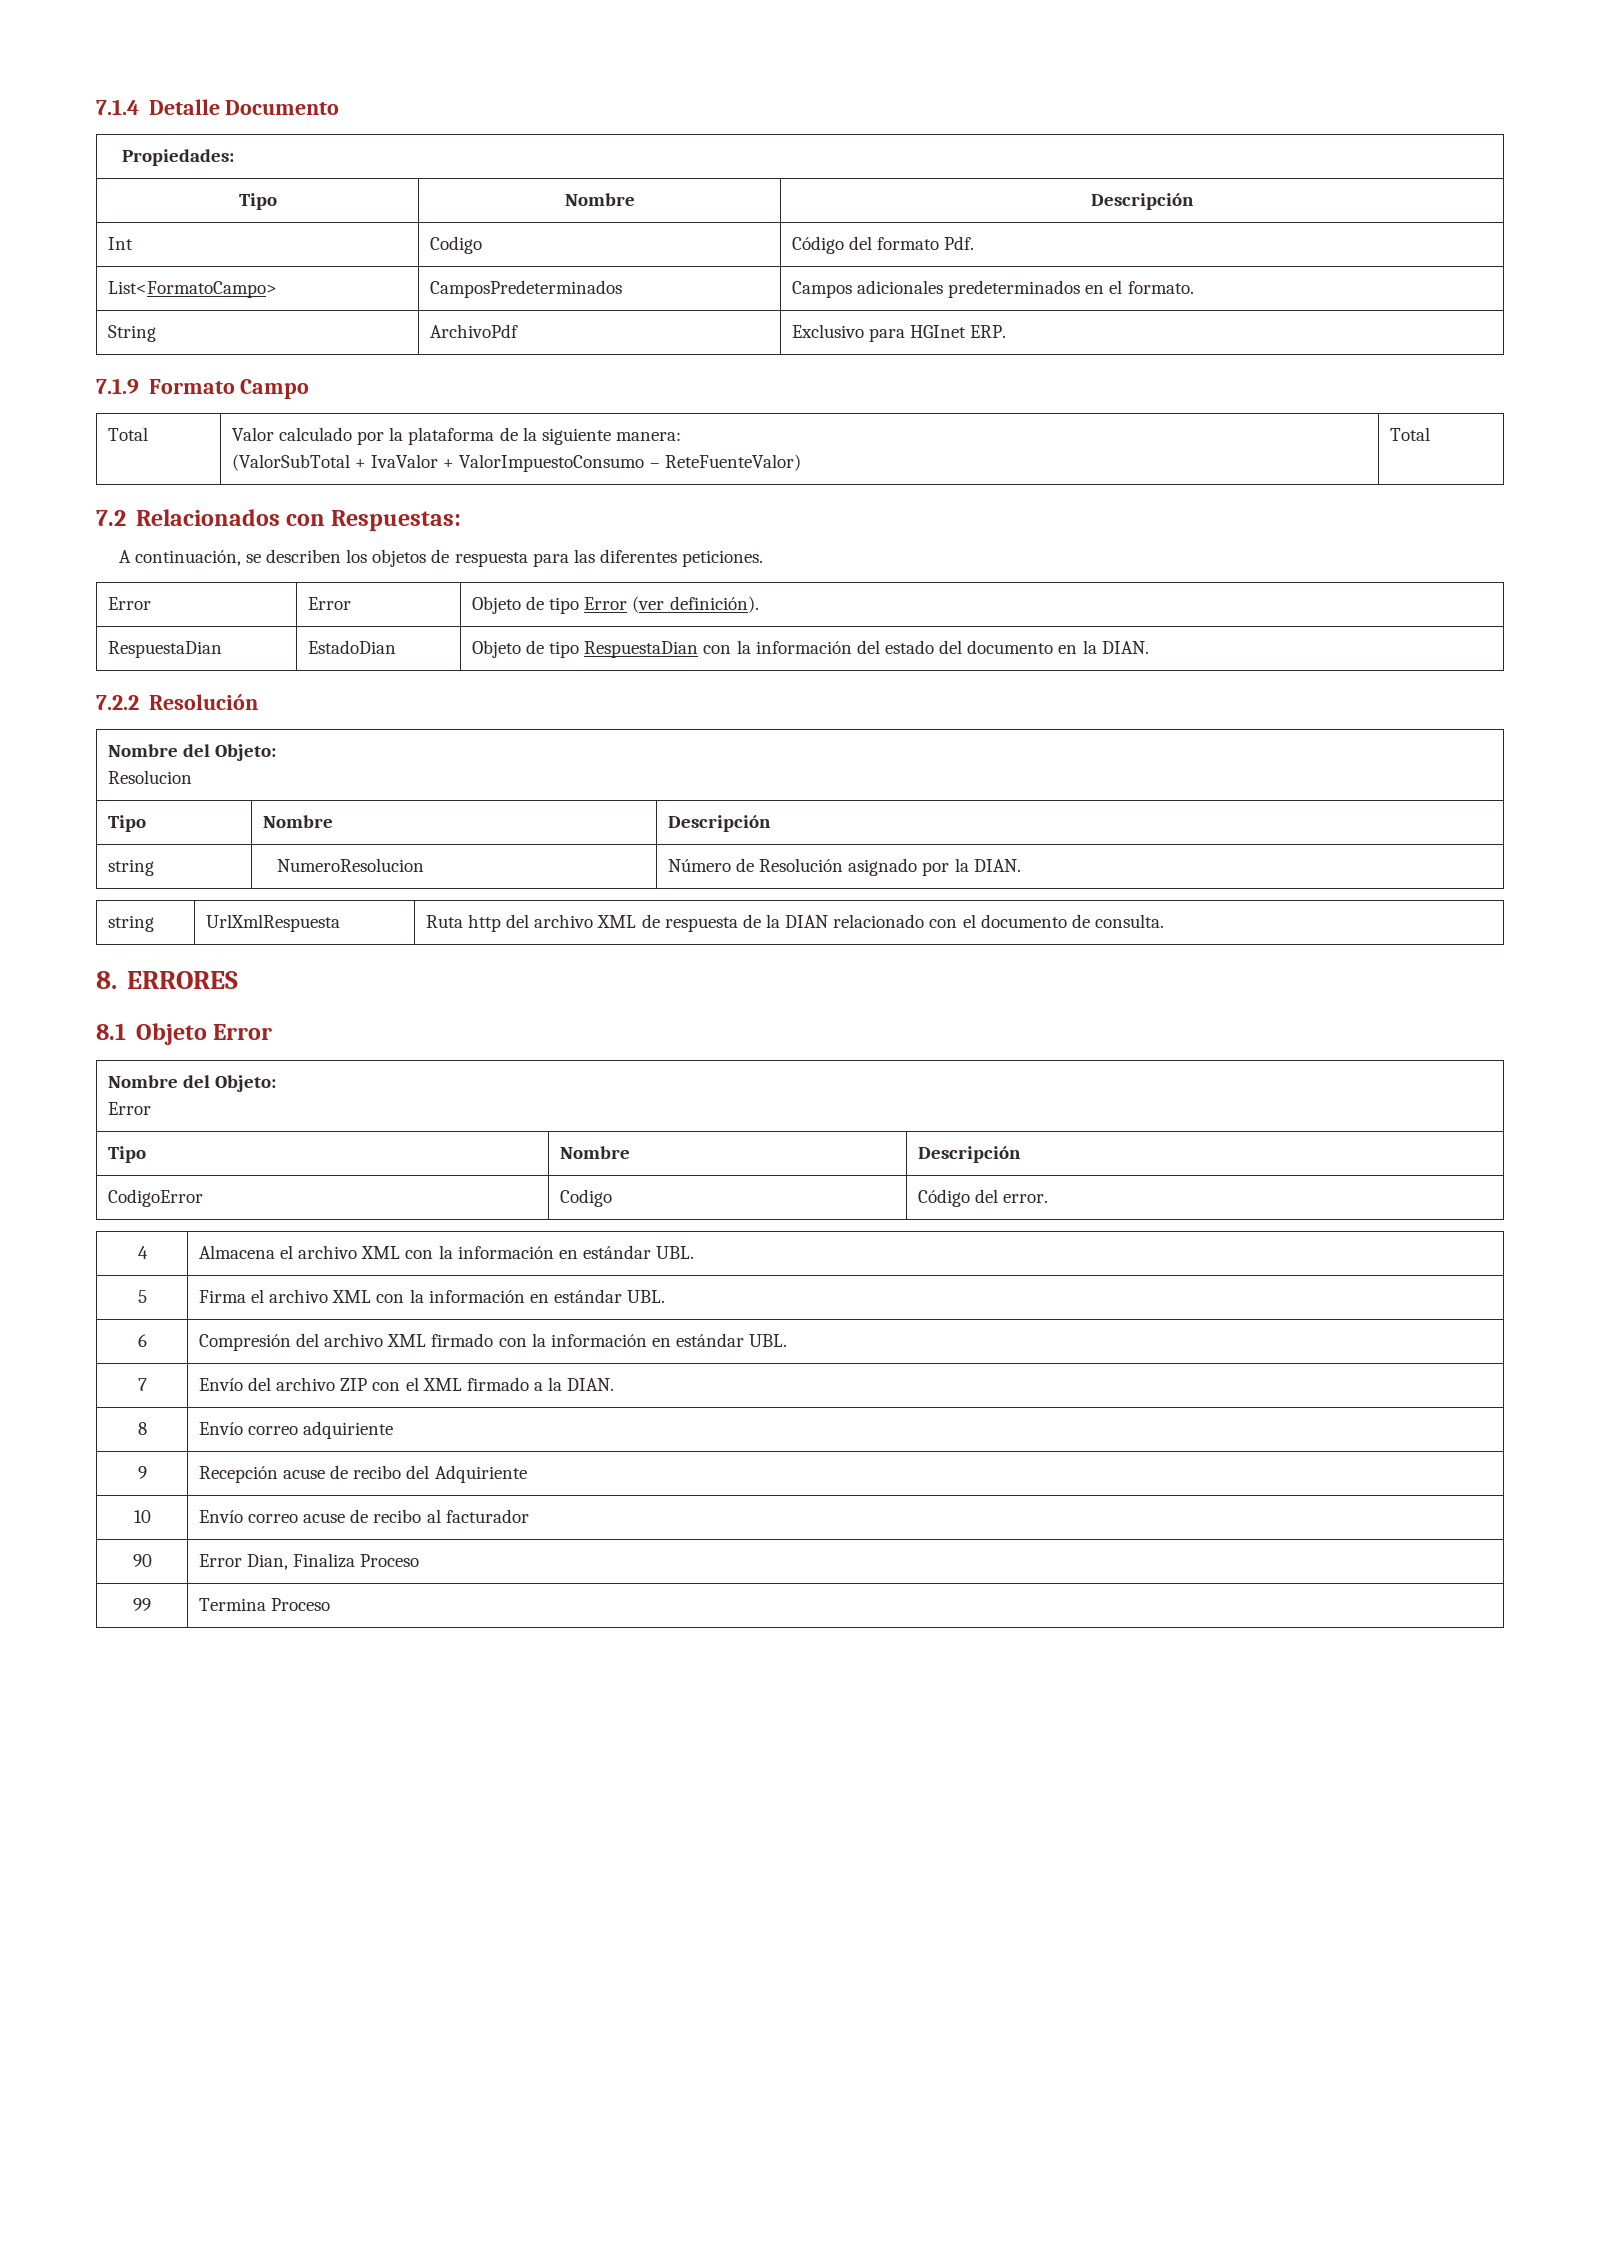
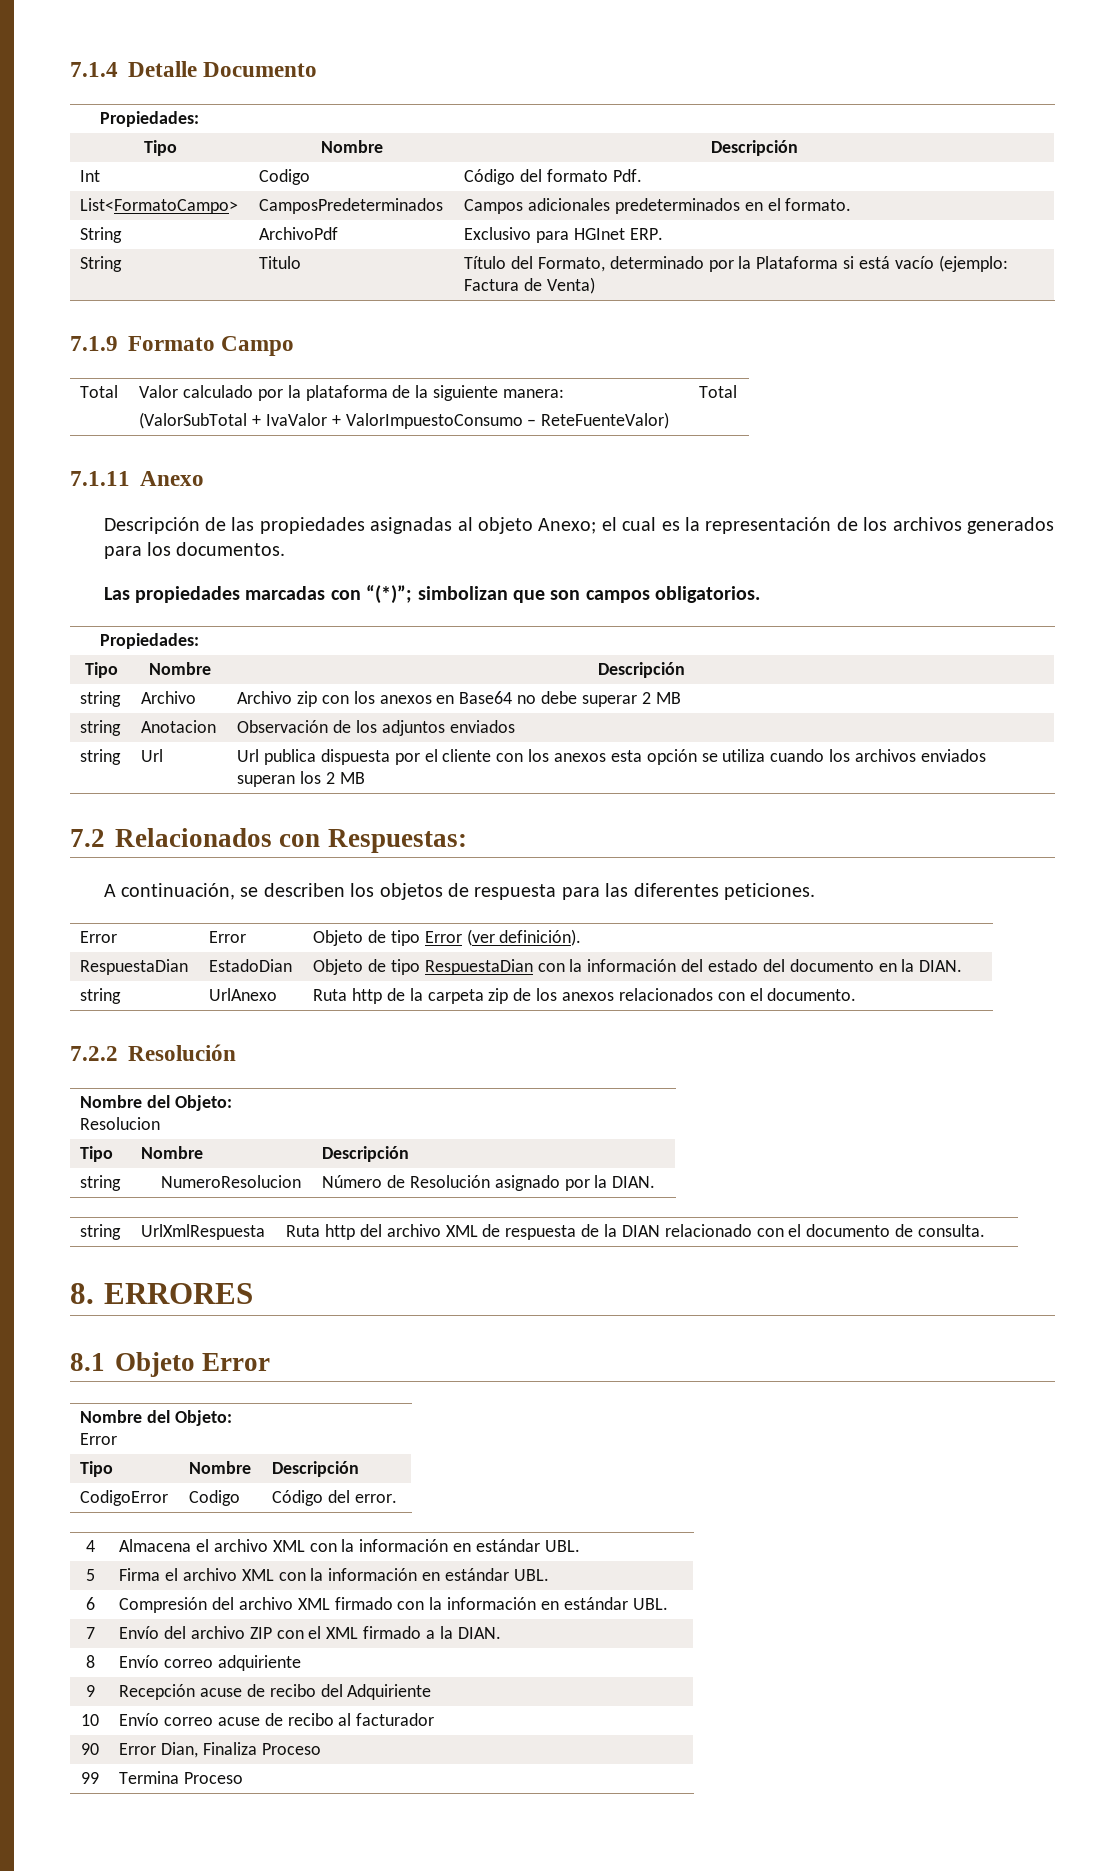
+ String | Titulo | Título del Formato, determinado por la Plataforma si está vacío (ejemplo: Factura de Venta)
+ 7.1.11 Anexo
+ Descripción de las propiedades asignadas al objeto Anexo; el cual es la representación de los archivos generados para los documentos.
+ Las propiedades marcadas con “(*)”; simbolizan que son campos obligatorios.
+ Propiedades:
+ Tipo | Nombre | Descripción
+ string | Archivo | Archivo zip con los anexos en Base64 no debe superar 2 MB
+ string | Anotacion | Observación de los adjuntos enviados
+ string | Url | Url publica dispuesta por el cliente con los anexos esta opción se utiliza cuando los archivos enviados superan los 2 MB
+ string | UrlAnexo | Ruta http de la carpeta zip de los anexos relacionados con el documento.

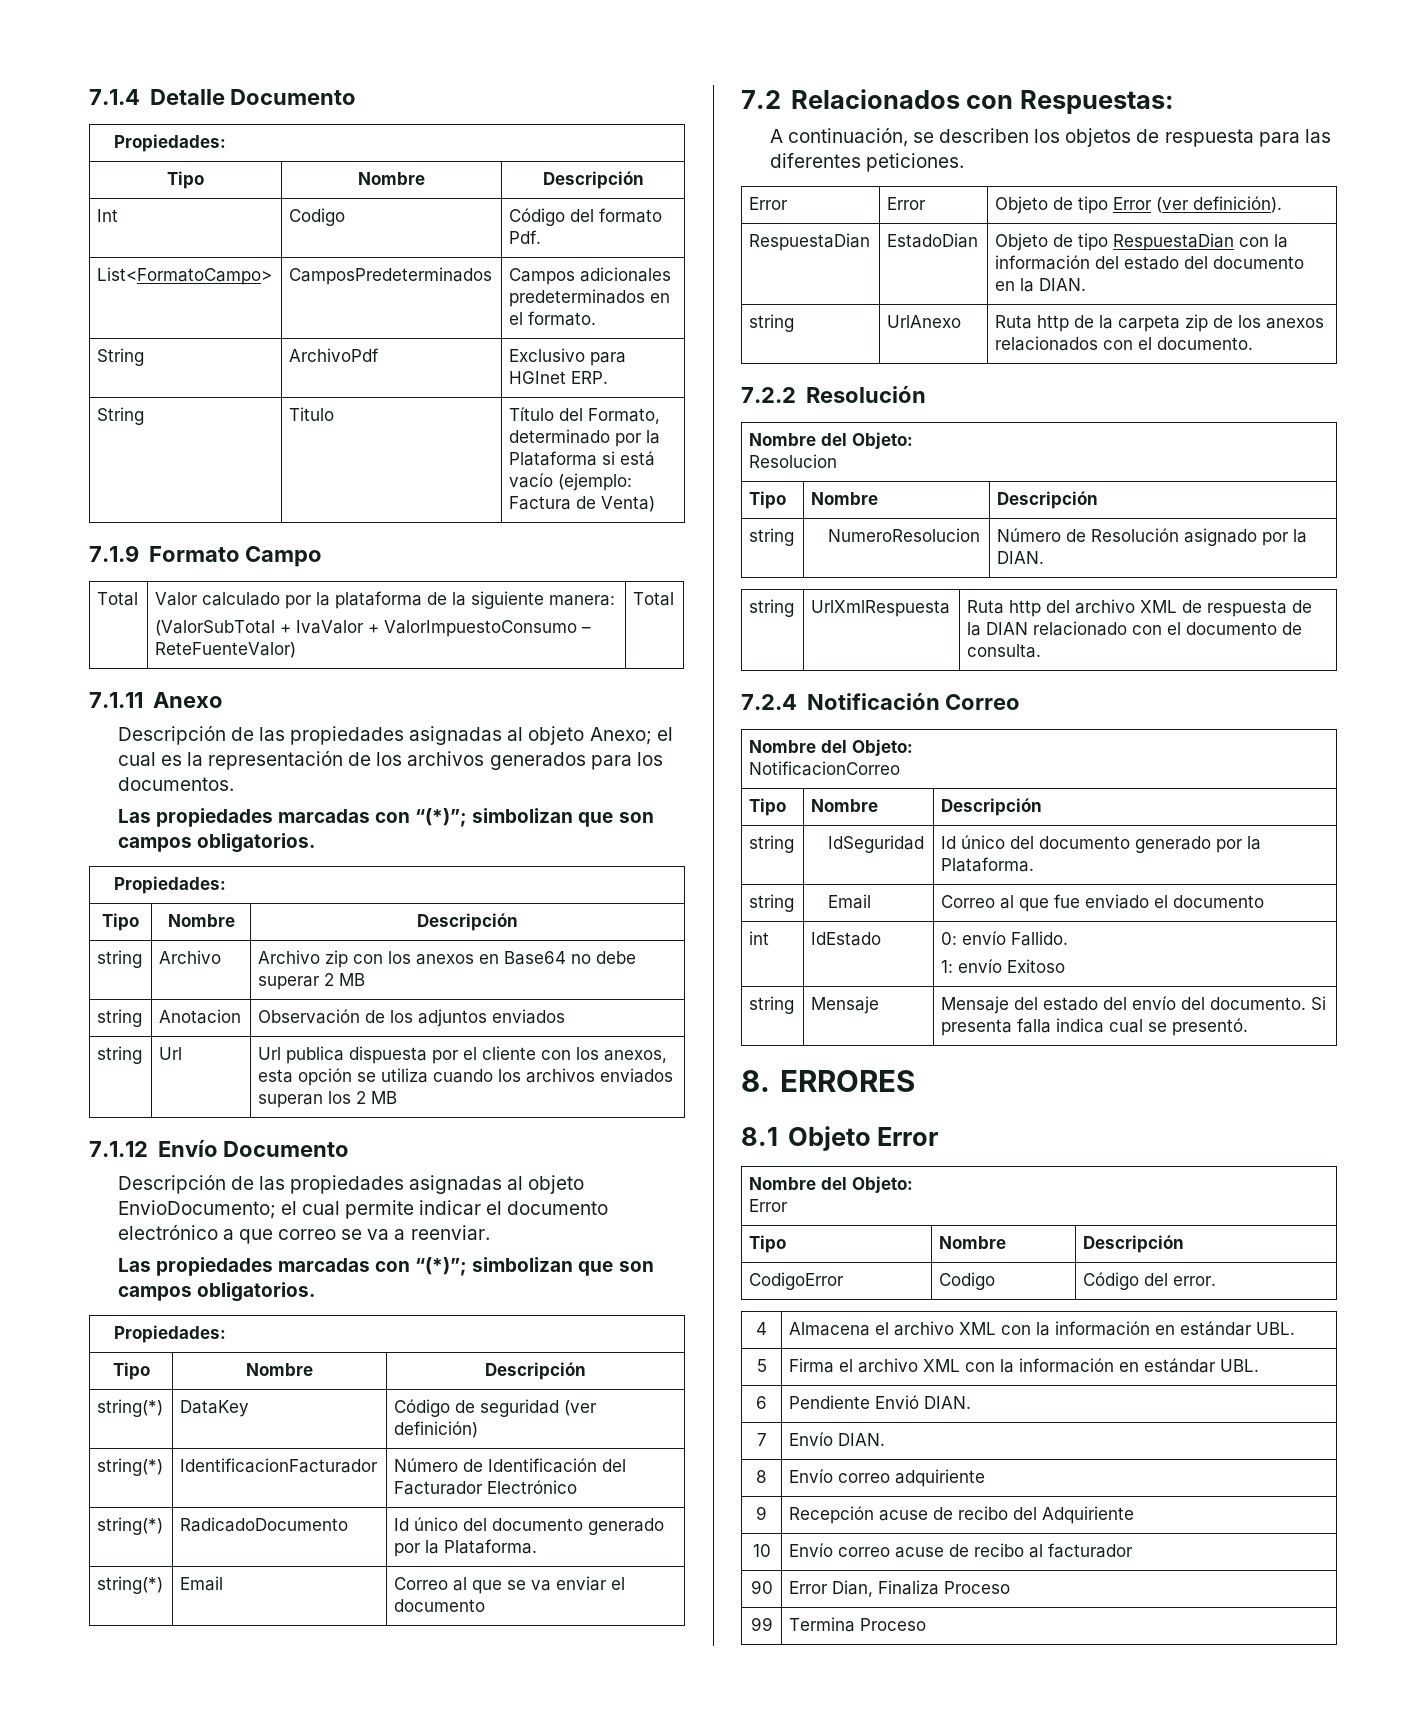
- string | Url | Url publica dispuesta por el cliente con los anexos esta opción se utiliza cuando los archivos enviados superan los 2 MB
+ string | Url | Url publica dispuesta por el cliente con los anexos, esta opción se utiliza cuando los archivos enviados superan los 2 MB
+ 7.1.12 Envío Documento
+ Descripción de las propiedades asignadas al objeto EnvioDocumento; el cual permite indicar el documento electrónico a que correo se va a reenviar.
+ Las propiedades marcadas con “(*)”; simbolizan que son campos obligatorios.
+ Propiedades:
+ Tipo | Nombre | Descripción
+ string(*) | DataKey | Código de seguridad (ver definición)
+ string(*) | IdentificacionFacturador | Número de Identificación del Facturador Electrónico
+ string(*) | RadicadoDocumento | Id único del documento generado por la Plataforma.
+ string(*) | Email | Correo al que se va enviar el documento
+ 7.2.4 Notificación Correo
+ Nombre del Objeto:
+ NotificacionCorreo
+ Tipo | Nombre | Descripción
+ string | IdSeguridad | Id único del documento generado por la Plataforma.
+ string | Email | Correo al que fue enviado el documento
+ int | IdEstado | 0: envío Fallido.
+ 1: envío Exitoso
+ string | Mensaje | Mensaje del estado del envío del documento. Si presenta falla indica cual se presentó.
- 6 | Compresión del archivo XML firmado con la información en estándar UBL.
- 7 | Envío del archivo ZIP con el XML firmado a la DIAN.
+ 6 | Pendiente Envió DIAN.
+ 7 | Envío DIAN.

